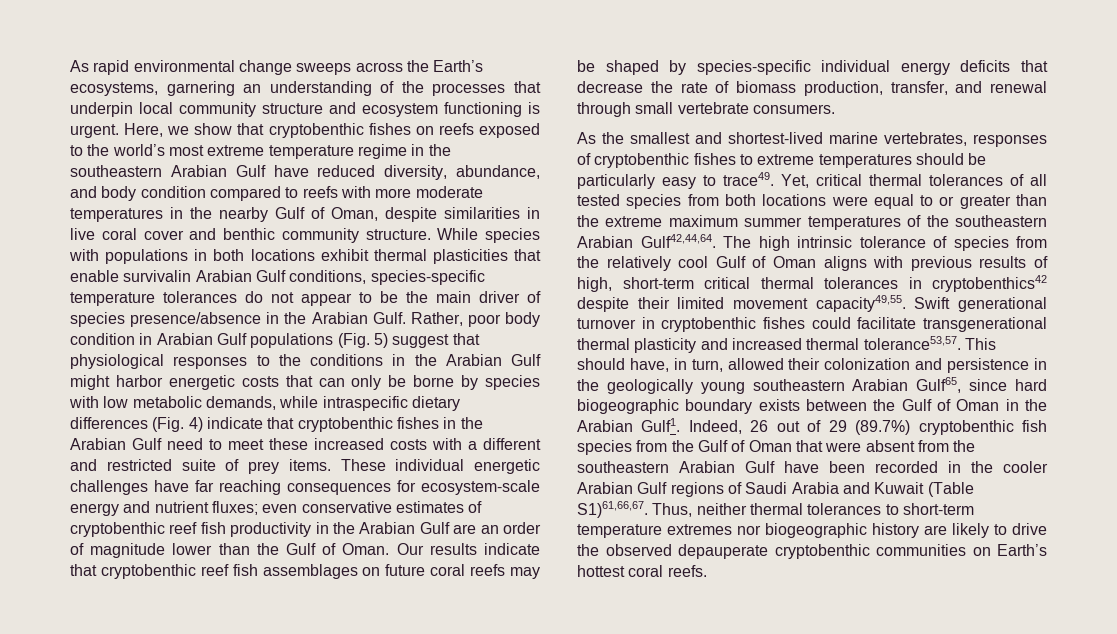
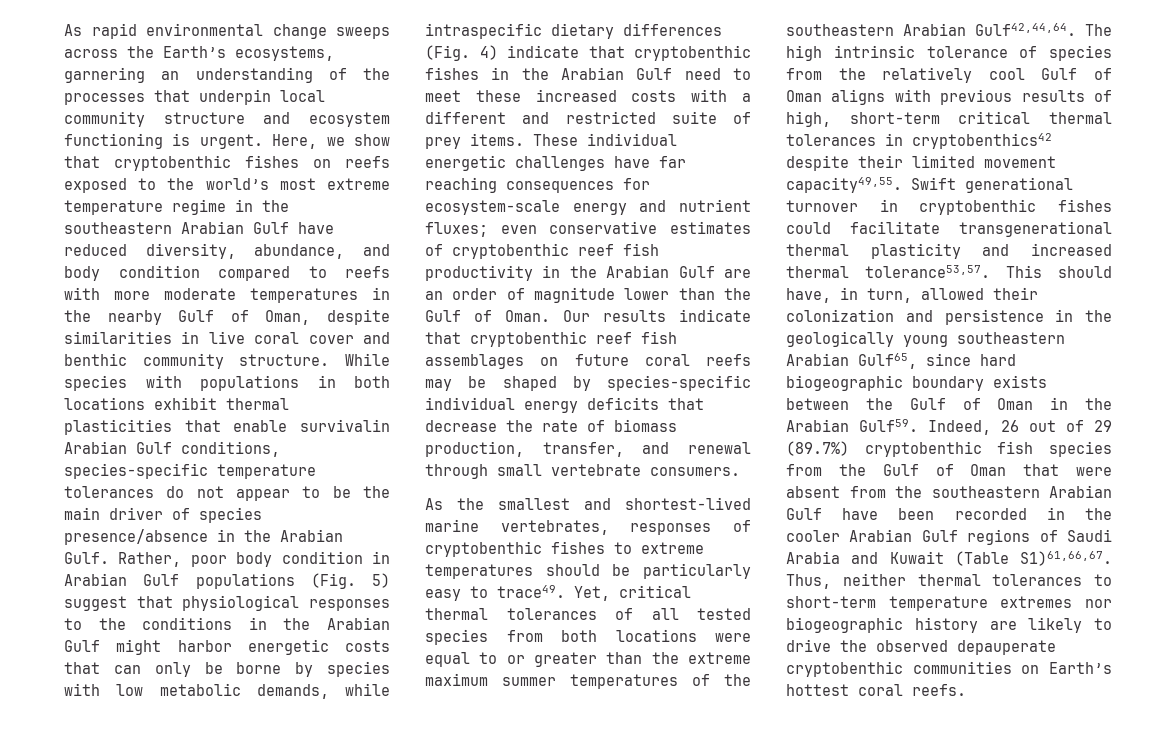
- This should have, in turn, allowed their colonization and persistence in the geologically young southeastern Arabian Gulf65, since hard biogeographic boundary exists between the Gulf of Oman in the Arabian Gulf1.
+ This should have, in turn, allowed their colonization and persistence in the geologically young southeastern Arabian Gulf65, since hard biogeographic boundary exists between the Gulf of Oman in the Arabian Gulf59.

